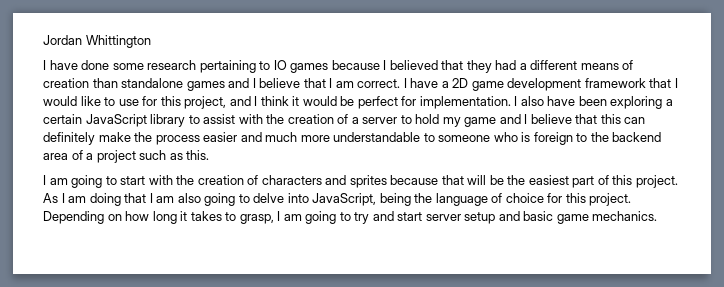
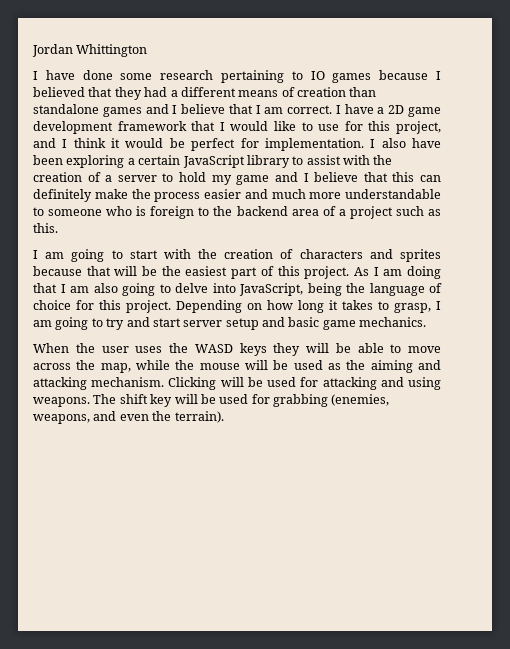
+ When the user uses the WASD keys they will be able to move across the map, while the mouse will be used as the aiming and attacking mechanism. Clicking will be used for attacking and using weapons. The shift key will be used for grabbing (enemies, weapons, and even the terrain).

